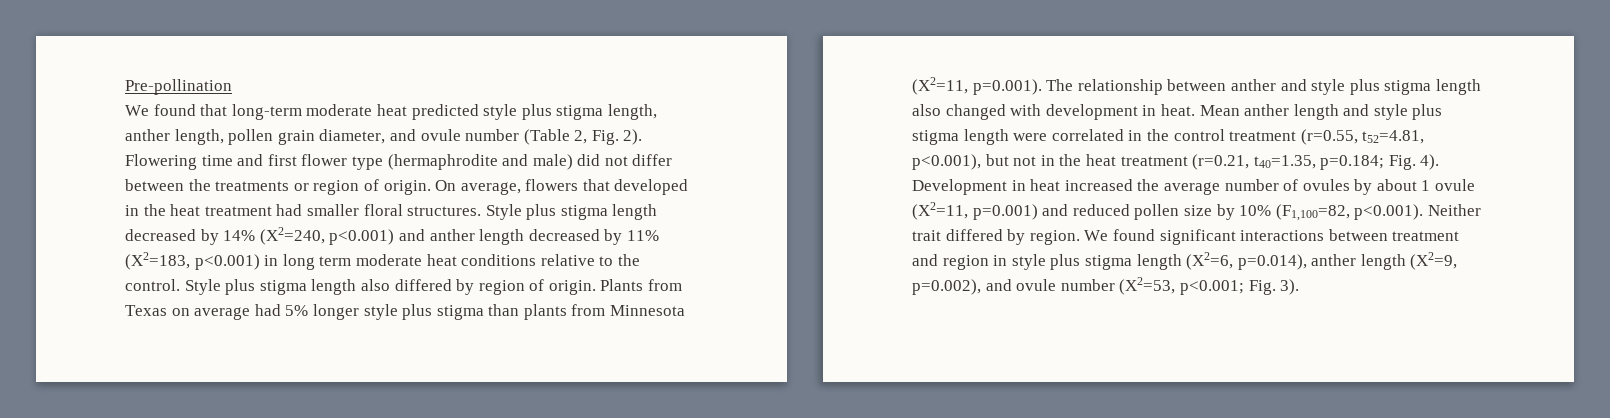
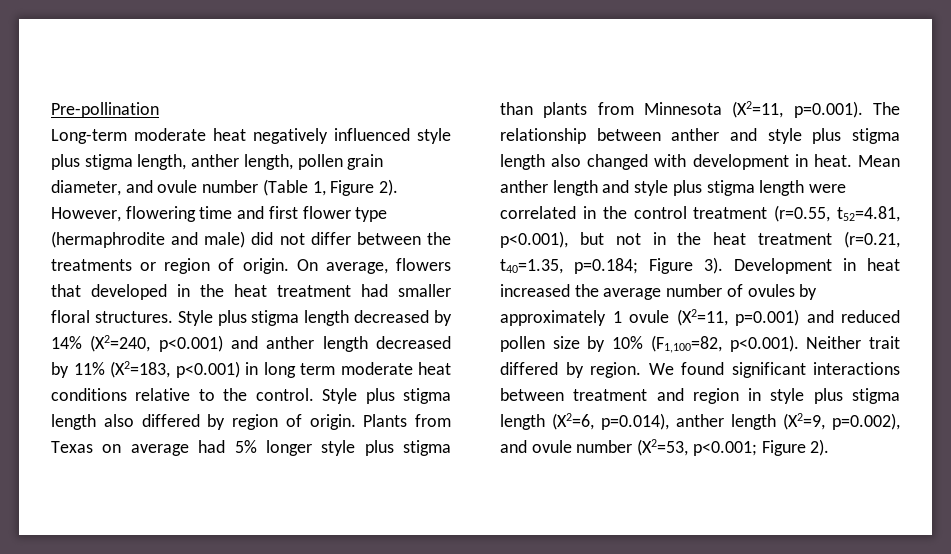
- We found that long-term moderate heat predicted style plus stigma length, anther length, pollen grain diameter, and ovule number (Table 2, Fig. 2). Flowering time and first flower type (hermaphrodite and male) did not differ between the treatments or region of origin.
+ Long-term moderate heat negatively influenced style plus stigma length, anther length, pollen grain diameter, and ovule number (Table 1, Figure 2). However, flowering time and first flower type (hermaphrodite and male) did not differ between the treatments or region of origin.
- Mean anther length and style plus stigma length were correlated in the control treatment (r=0.55, t52=4.81, p<0.001), but not in the heat treatment (r=0.21, t40=1.35, p=0.184; Fig. 4).
+ Mean anther length and style plus stigma length were correlated in the control treatment (r=0.55, t52=4.81, p<0.001), but not in the heat treatment (r=0.21, t40=1.35, p=0.184; Figure 3).
- Development in heat increased the average number of ovules by about 1 ovule (Χ2=11, p=0.001) and reduced pollen size by 10% (F1,100=82, p<0.001). Neither trait differed by region.
+ Development in heat increased the average number of ovules by approximately 1 ovule (Χ2=11, p=0.001) and reduced pollen size by 10% (F1,100=82, p<0.001). Neither trait differed by region.
- We found significant interactions between treatment and region in style plus stigma length (Χ2=6, p=0.014), anther length (Χ2=9, p=0.002), and ovule number (Χ2=53, p<0.001; Fig. 3).
+ We found significant interactions between treatment and region in style plus stigma length (Χ2=6, p=0.014), anther length (Χ2=9, p=0.002), and ovule number (Χ2=53, p<0.001; Figure 2).

